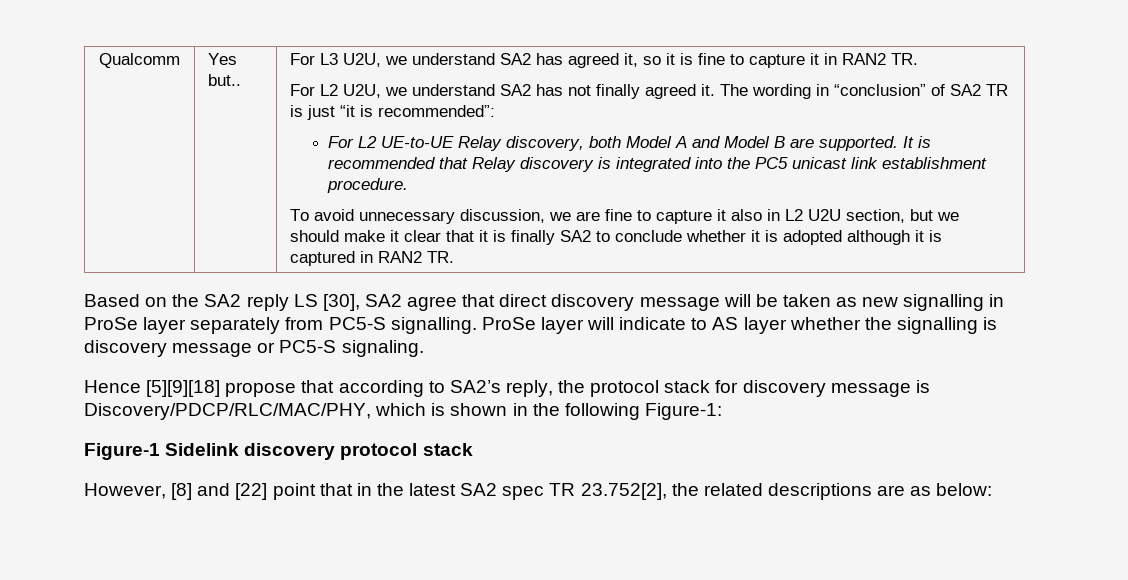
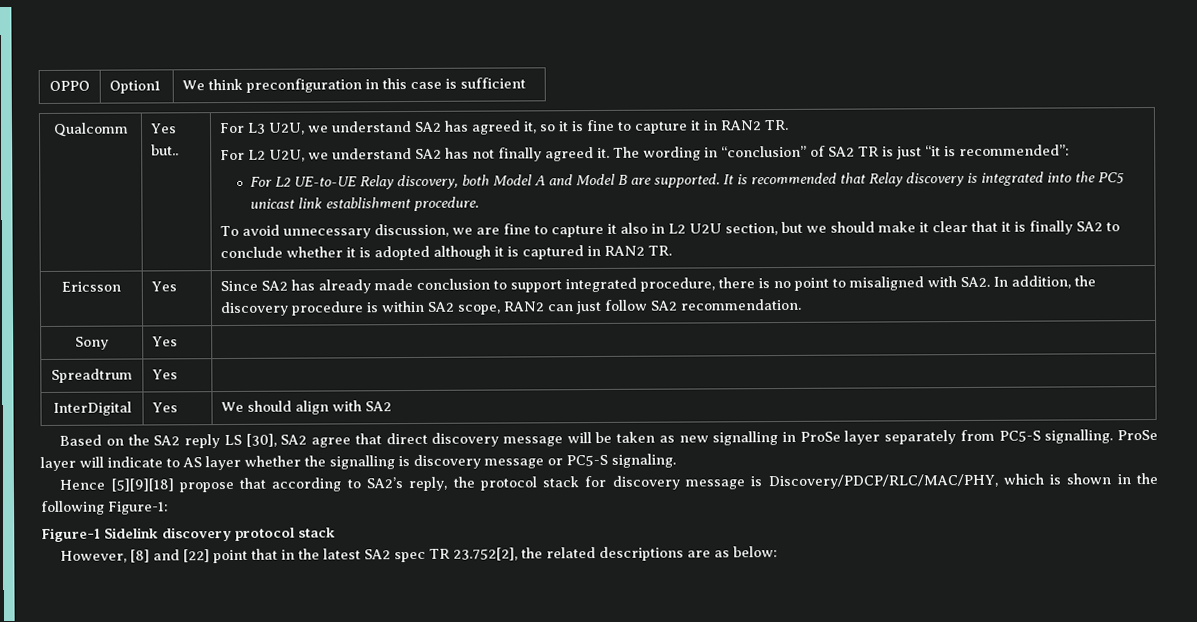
+ OPPO | Option1 | We think preconfiguration in this case is sufficient
+ Ericsson | Yes | Since SA2 has already made conclusion to support integrated procedure, there is no point to misaligned with SA2. In addition, the discovery procedure is within SA2 scope, RAN2 can just follow SA2 recommendation.
+ Sony | Yes |
+ Spreadtrum | Yes |
+ InterDigital | Yes | We should align with SA2

